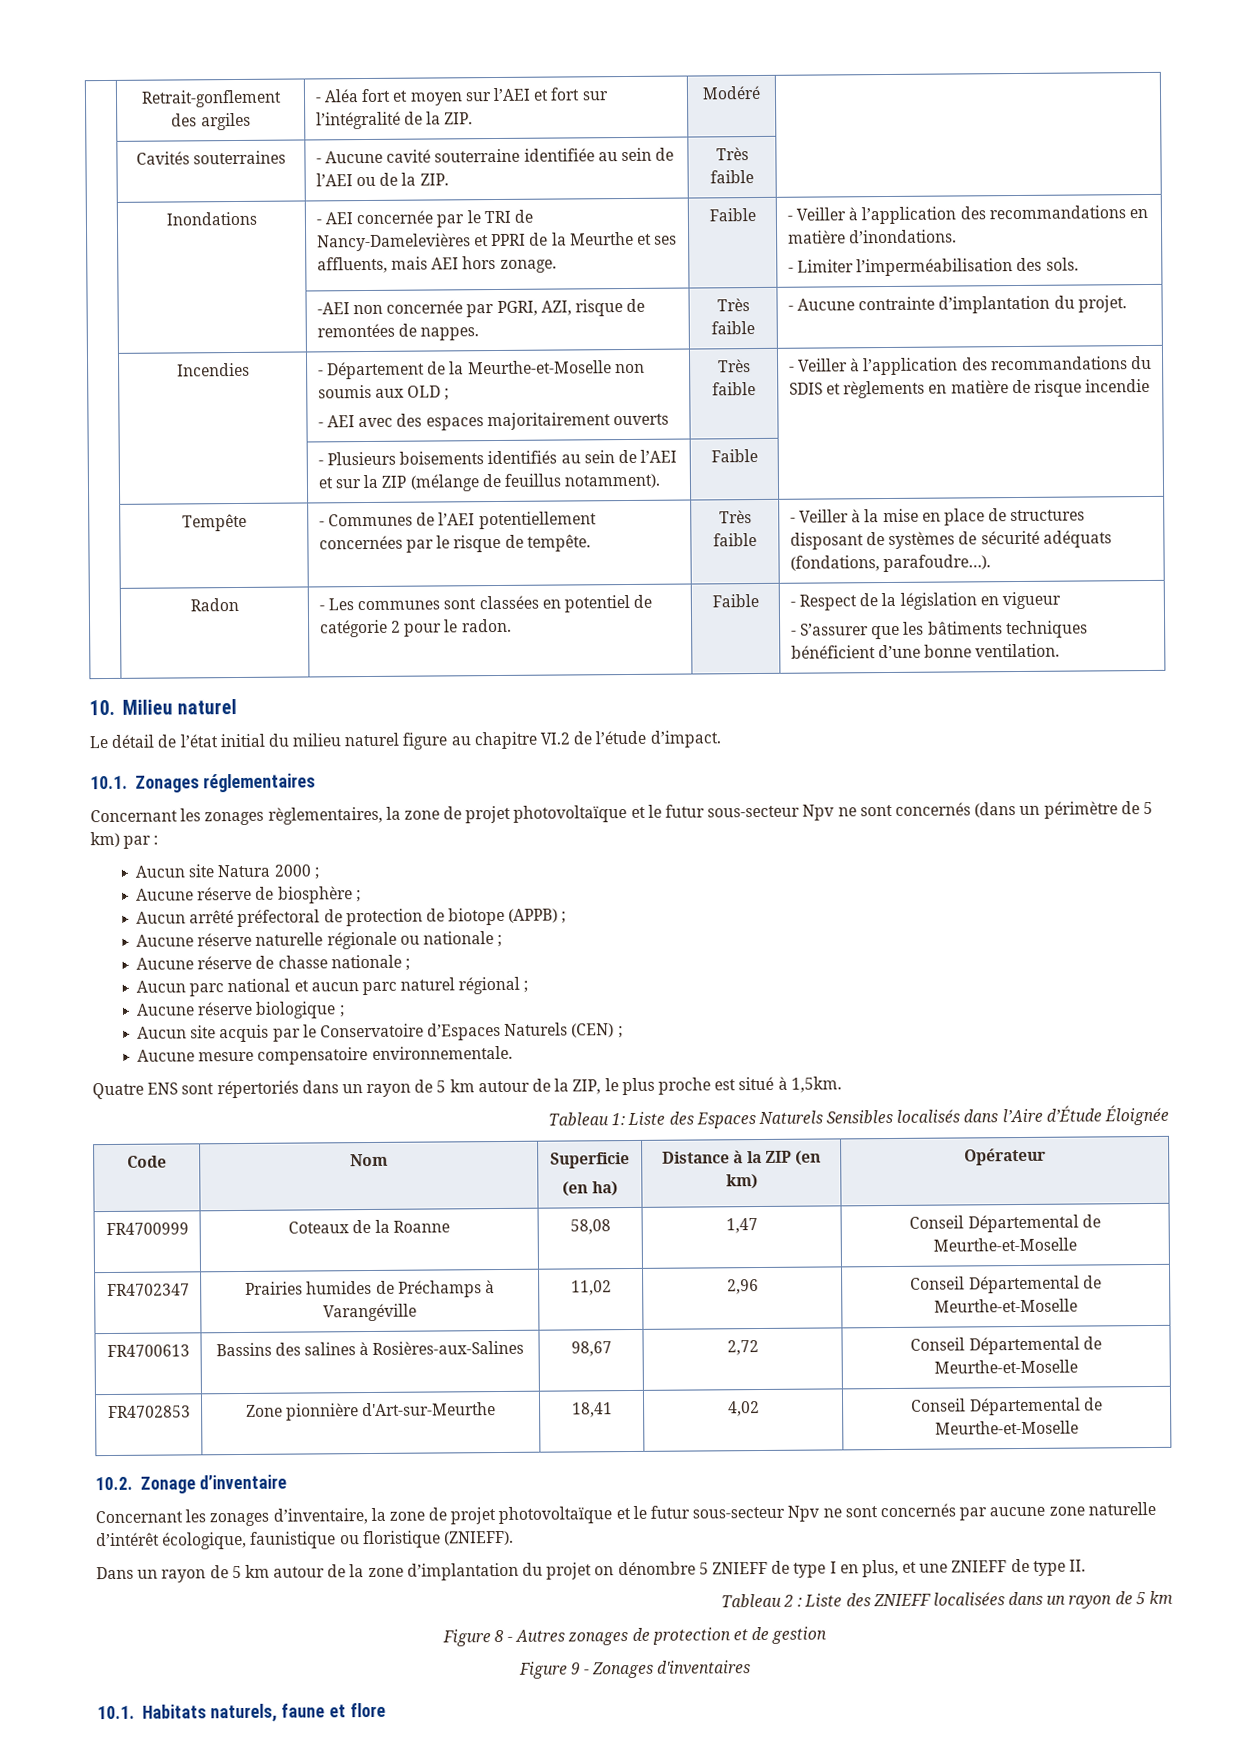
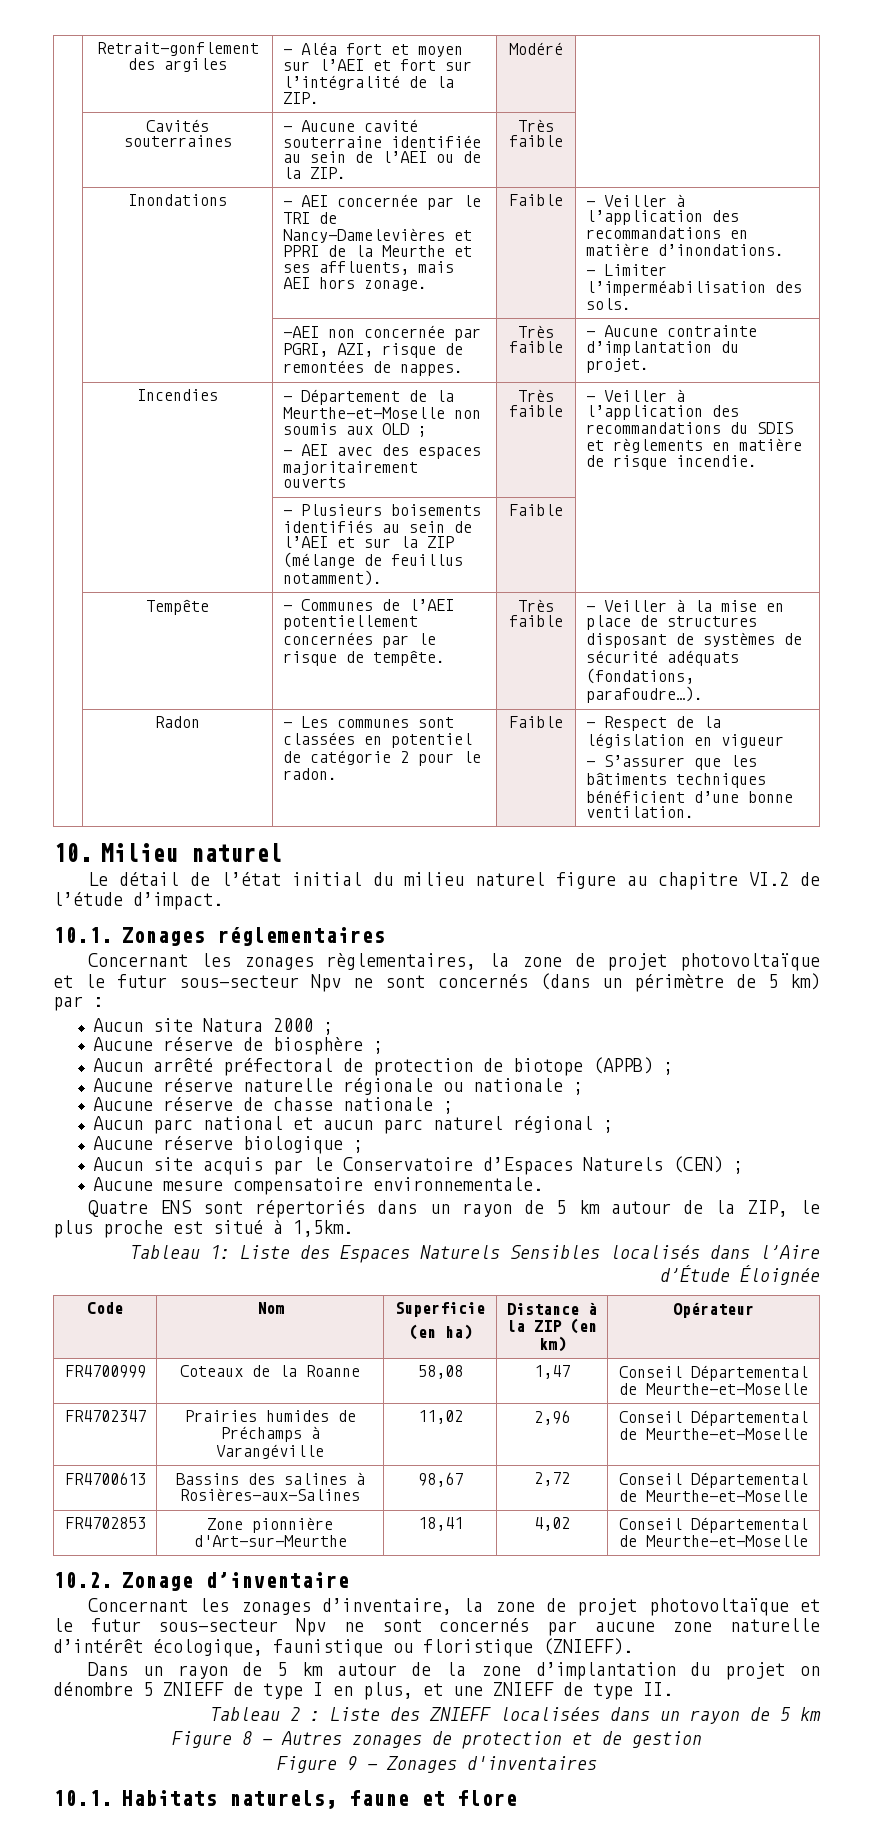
  | Incendies | - Département de la Meurthe-et-Moselle non soumis aux OLD ;
- - AEI avec des espaces majoritairement ouverts | Très faible | - Veiller à l’application des recommandations du SDIS et règlements en matière de risque incendie
+ - AEI avec des espaces majoritairement ouverts | Très faible | - Veiller à l’application des recommandations du SDIS et règlements en matière de risque incendie.

